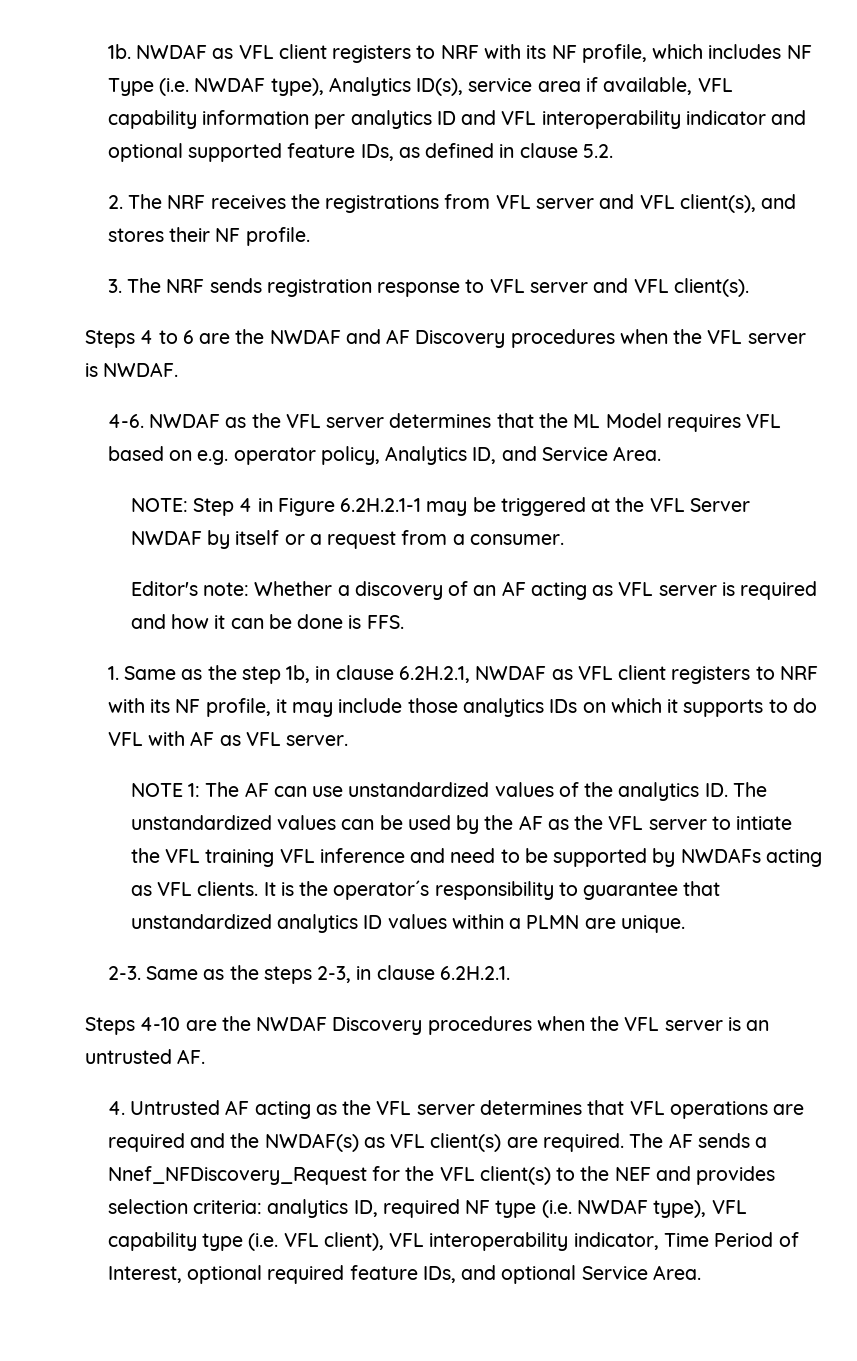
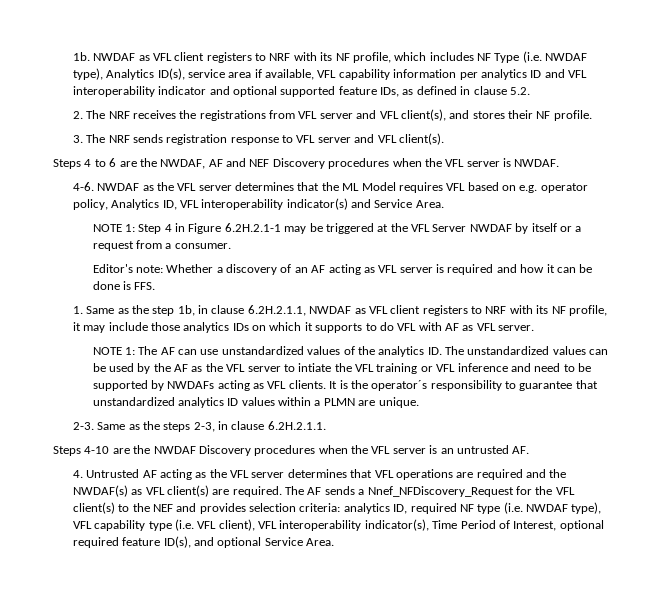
- Steps 4 to 6 are the NWDAF and AF Discovery procedures when the VFL server is NWDAF.
+ Steps 4 to 6 are the NWDAF, AF and NEF Discovery procedures when the VFL server is NWDAF.
- NWDAF as the VFL server determines that the ML Model requires VFL based on e.g. operator policy, Analytics ID, and Service Area.
+ NWDAF as the VFL server determines that the ML Model requires VFL based on e.g. operator policy, Analytics ID, VFL interoperability indicator(s) and Service Area.
- NOTE: Step 4 in Figure 6.2H.2.1-1 may be triggered at the VFL Server NWDAF by itself or a request from a consumer.
+ NOTE 1: Step 4 in Figure 6.2H.2.1-1 may be triggered at the VFL Server NWDAF by itself or a request from a consumer.
- 1. Same as the step 1b, in clause 6.2H.2.1, NWDAF as VFL client registers to NRF with its NF profile, it may include those analytics IDs on which it supports to do VFL with AF as VFL server.
+ 1. Same as the step 1b, in clause 6.2H.2.1.1, NWDAF as VFL client registers to NRF with its NF profile, it may include those analytics IDs on which it supports to do VFL with AF as VFL server.
- NOTE 1: The AF can use unstandardized values of the analytics ID. The unstandardized values can be used by the AF as the VFL server to intiate the VFL training VFL inference and need to be supported by NWDAFs acting as VFL clients.
+ NOTE 1: The AF can use unstandardized values of the analytics ID. The unstandardized values can be used by the AF as the VFL server to intiate the VFL training or VFL inference and need to be supported by NWDAFs acting as VFL clients.
- Same as the steps 2-3, in clause 6.2H.2.1.
+ Same as the steps 2-3, in clause 6.2H.2.1.1.
- The AF sends a Nnef_NFDiscovery_Request for the VFL client(s) to the NEF and provides selection criteria: analytics ID, required NF type (i.e. NWDAF type), VFL capability type (i.e. VFL client), VFL interoperability indicator, Time Period of Interest, optional required feature IDs, and optional Service Area.
+ The AF sends a Nnef_NFDiscovery_Request for the VFL client(s) to the NEF and provides selection criteria: analytics ID, required NF type (i.e. NWDAF type), VFL capability type (i.e. VFL client), VFL interoperability indicator(s), Time Period of Interest, optional required feature ID(s), and optional Service Area.

